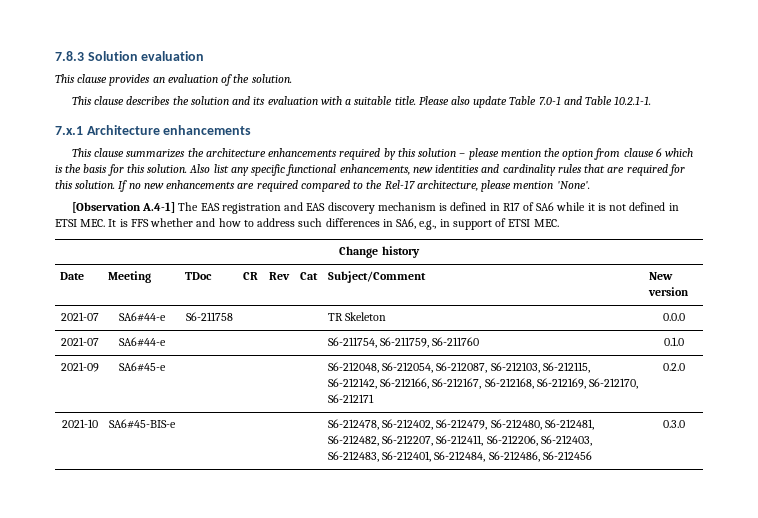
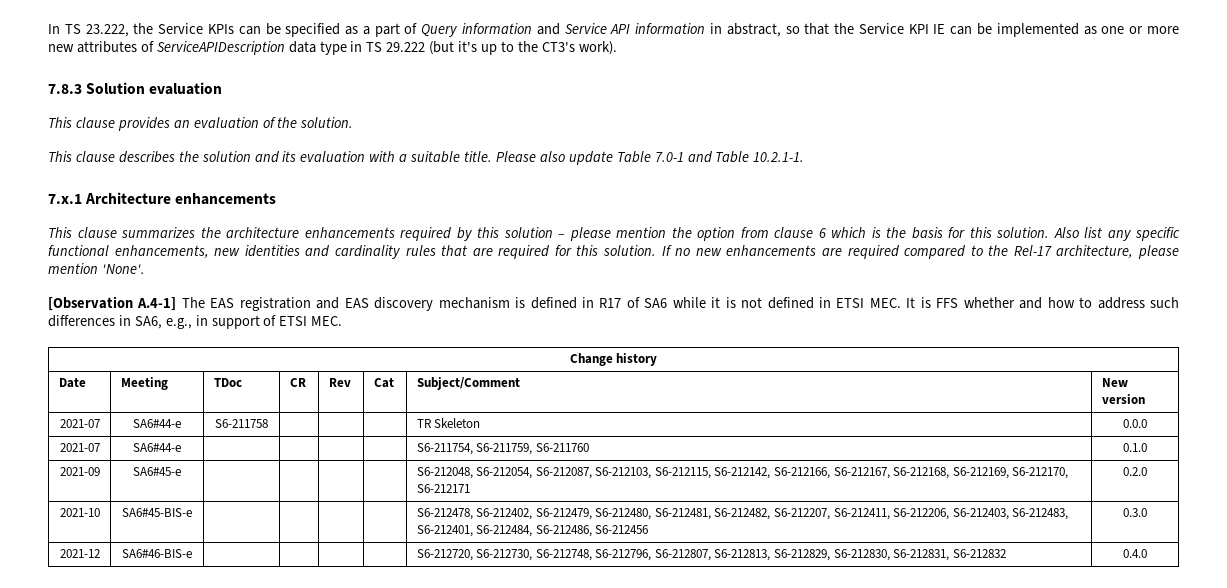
+ In TS 23.222, the Service KPIs can be specified as a part of Query information and Service API information in abstract, so that the Service KPI IE can be implemented as one or more new attributes of ServiceAPIDescription data type in TS 29.222 (but it's up to the CT3's work).
+ 2021-12 | SA6#46-BIS-e | | | | | S6-212720, S6-212730, S6-212748, S6-212796, S6-212807, S6-212813, S6-212829, S6-212830, S6-212831, S6-212832 | 0.4.0

